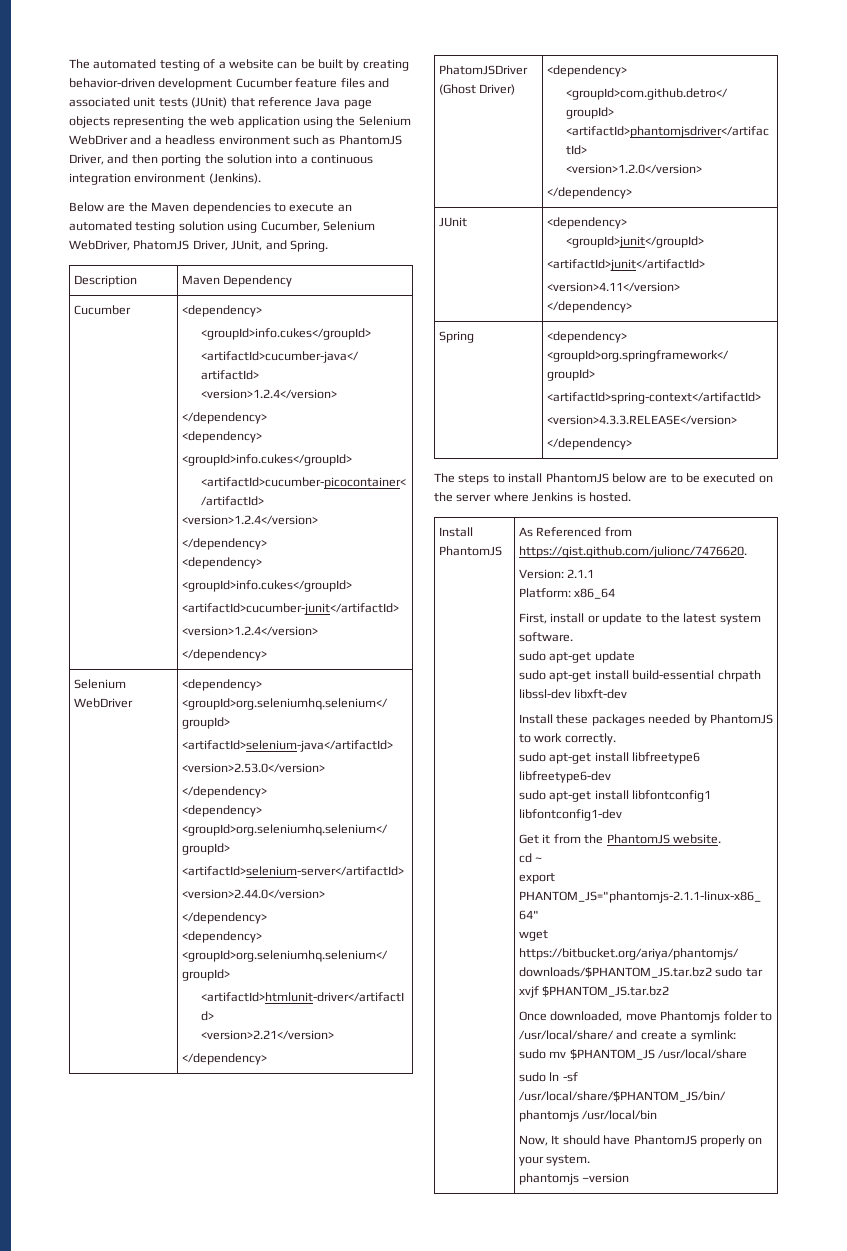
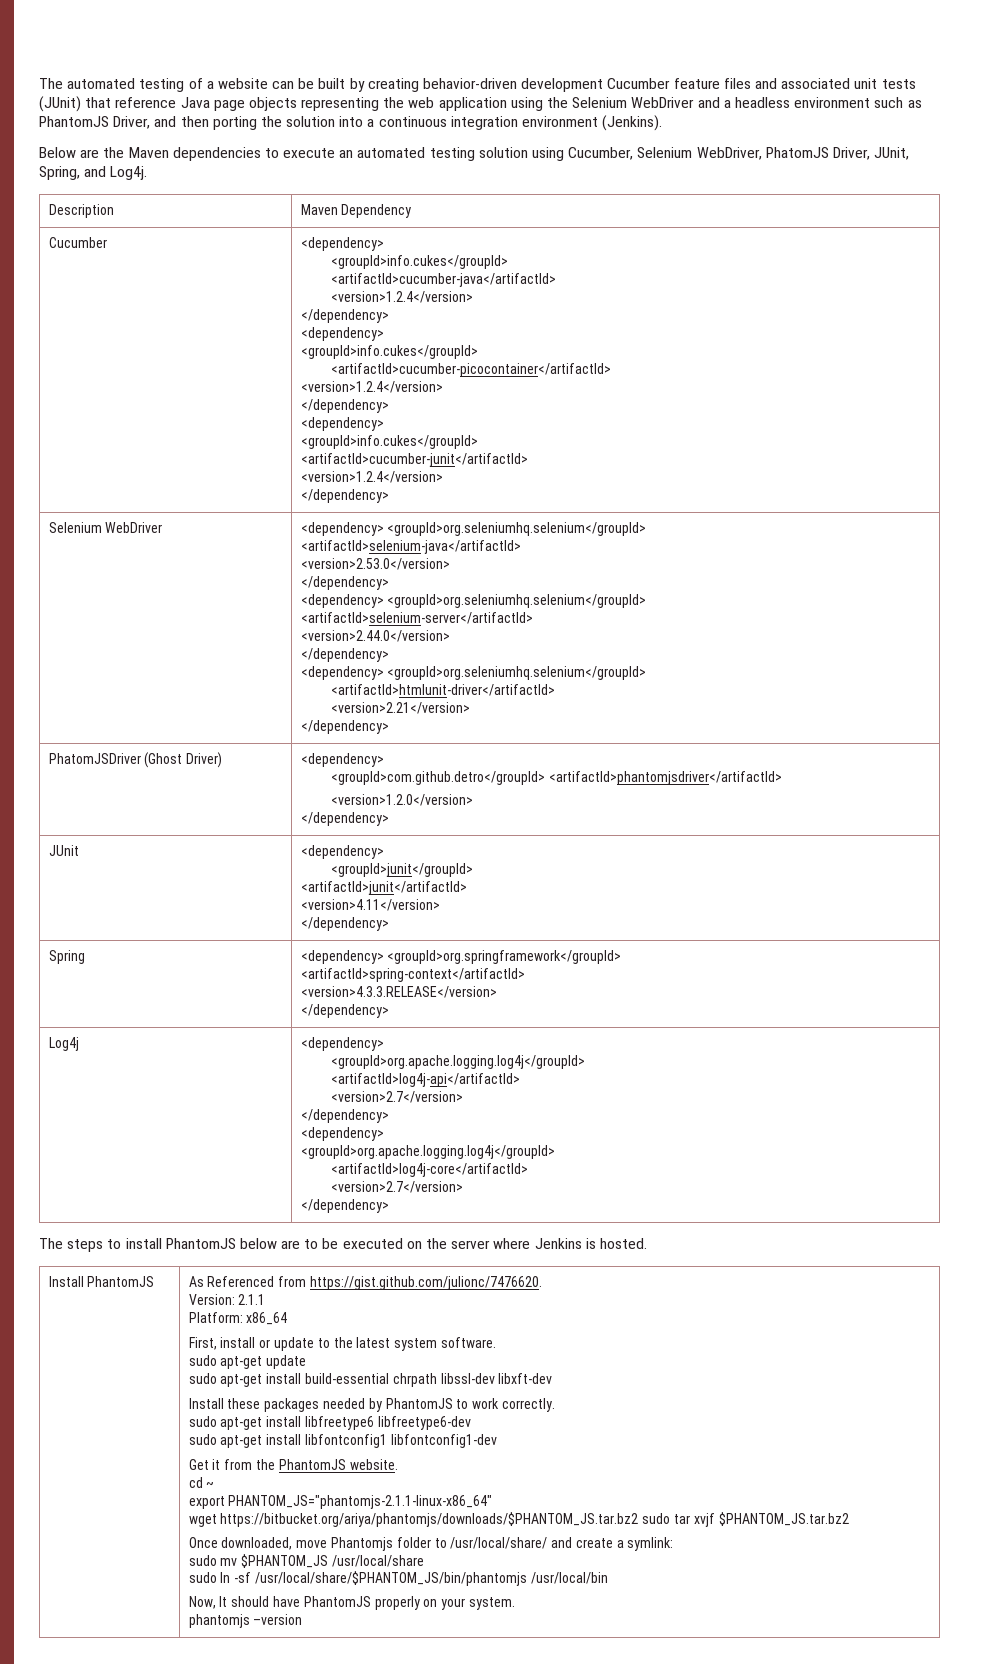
- Below are the Maven dependencies to execute an automated testing solution using Cucumber, Selenium WebDriver, PhatomJS Driver, JUnit, and Spring.
+ Below are the Maven dependencies to execute an automated testing solution using Cucumber, Selenium WebDriver, PhatomJS Driver, JUnit, Spring, and Log4j.
+ Log4j | <dependency>
+ <groupId>org.apache.logging.log4j</groupId>
+ <artifactId>log4j-api</artifactId>
+ <version>2.7</version>
+ </dependency>
+ <dependency>
+ <groupId>org.apache.logging.log4j</groupId>
+ <artifactId>log4j-core</artifactId>
+ <version>2.7</version>
+ </dependency>

